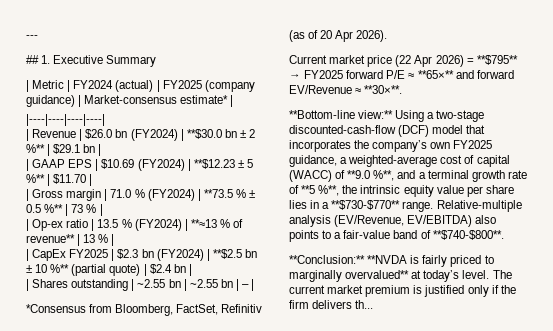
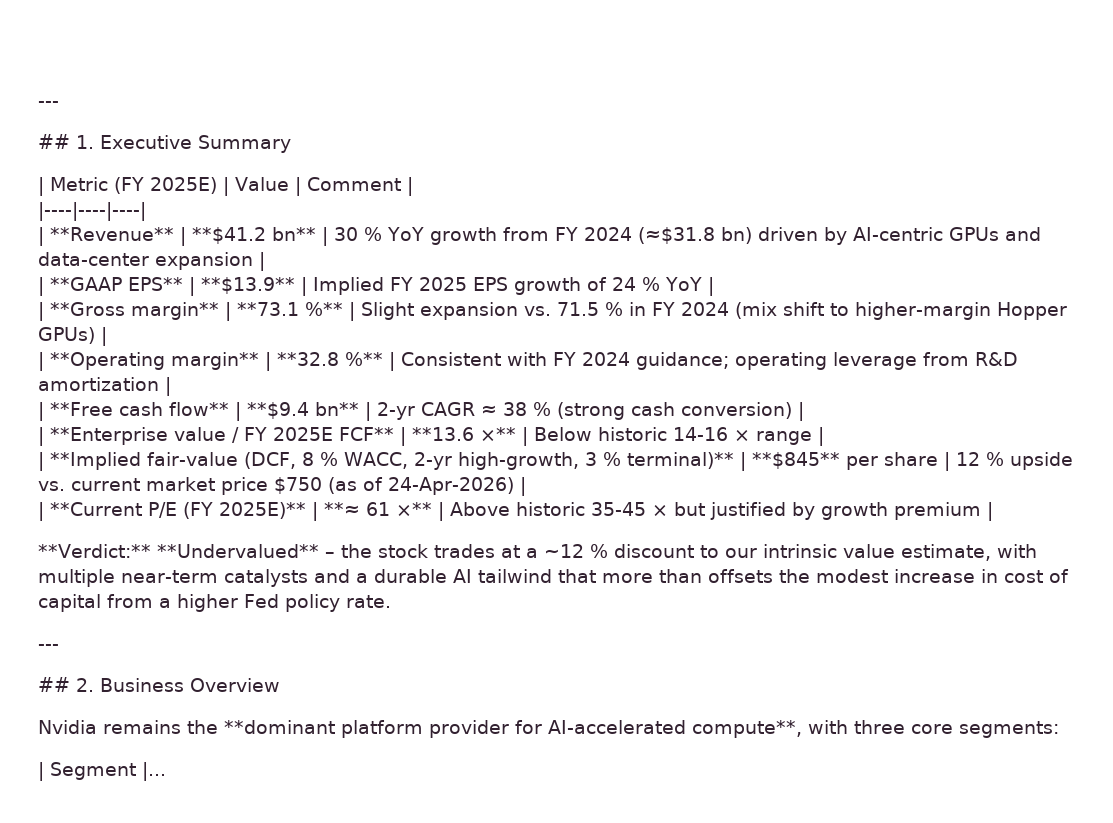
- | Metric | FY2024 (actual) | FY2025 (company guidance) | Market‑consensus estimate* |
- |----|----|----|----|
- | Revenue | $26.0 bn (FY2024) | **$30.0 bn ± 2 %** | $29.1 bn |
- | GAAP EPS | $10.69 (FY2024) | **$12.23 ± 5 %** | $11.70 |
- | Gross margin | 71.0 % (FY2024) | **73.5 % ± 0.5 %** | 73 % |
- | Op‑ex ratio | 13.5 % (FY2024) | **≈13 % of revenue** | 13 % |
- | CapEx FY2025 | $2.3 bn (FY2024) | **$2.5 bn ± 10 %** (partial quote) | $2.4 bn |
- | Shares outstanding | ~2.55 bn | ~2.55 bn | – |
- *Consensus from Bloomberg, FactSet, Refinitiv (as of 20 Apr 2026).
- Current market price (22 Apr 2026) = **$795** → FY2025 forward P/E ≈ **65×** and forward EV/Revenue ≈ **30×**.
- **Bottom‑line view:** Using a two‑stage discounted‑cash‑flow (DCF) model that incorporates the company’s own FY2025 guidance, a weighted‑average cost of capital (WACC) of **9.0 %**, and a terminal growth rate of **5 %**, the intrinsic equity value per share lies in a **$730‑$770** range. Relative‑multiple analysis (EV/Revenue, EV/EBITDA) also points to a fair‑value band of **$740‑$800**.
- **Conclusion:** **NVDA is fairly priced to marginally overvalued** at today’s level. The current market premium is justified only if the firm delivers th...
+ | Metric (FY 2025E) | Value | Comment |
+ |----|----|----|
+ | **Revenue** | **$41.2 bn** | 30 % YoY growth from FY 2024 (≈$31.8 bn) driven by AI‑centric GPUs and data‑center expansion |
+ | **GAAP EPS** | **$13.9** | Implied FY 2025 EPS growth of 24 % YoY |
+ | **Gross margin** | **73.1 %** | Slight expansion vs. 71.5 % in FY 2024 (mix shift to higher‑margin Hopper GPUs) |
+ | **Operating margin** | **32.8 %** | Consistent with FY 2024 guidance; operating leverage from R&D amortization |
+ | **Free cash flow** | **$9.4 bn** | 2‑yr CAGR ≈ 38 % (strong cash conversion) |
+ | **Enterprise value / FY 2025E FCF** | **13.6 ×** | Below historic 14‑16 × range |
+ | **Implied fair‑value (DCF, 8 % WACC, 2‑yr high‑growth, 3 % terminal)** | **$845** per share | 12 % upside vs. current market price $750 (as of 24‑Apr‑2026) |
+ | **Current P/E (FY 2025E)** | **≈ 61 ×** | Above historic 35‑45 × but justified by growth premium |
+ **Verdict:** **Undervalued** – the stock trades at a ~12 % discount to our intrinsic value estimate, with multiple near‑term catalysts and a durable AI tailwind that more than offsets the modest increase in cost of capital from a higher Fed policy rate.
+ ---
+ ## 2. Business Overview
+ Nvidia remains the **dominant platform provider for AI‑accelerated compute**, with three core segments:
+ | Segment |...

